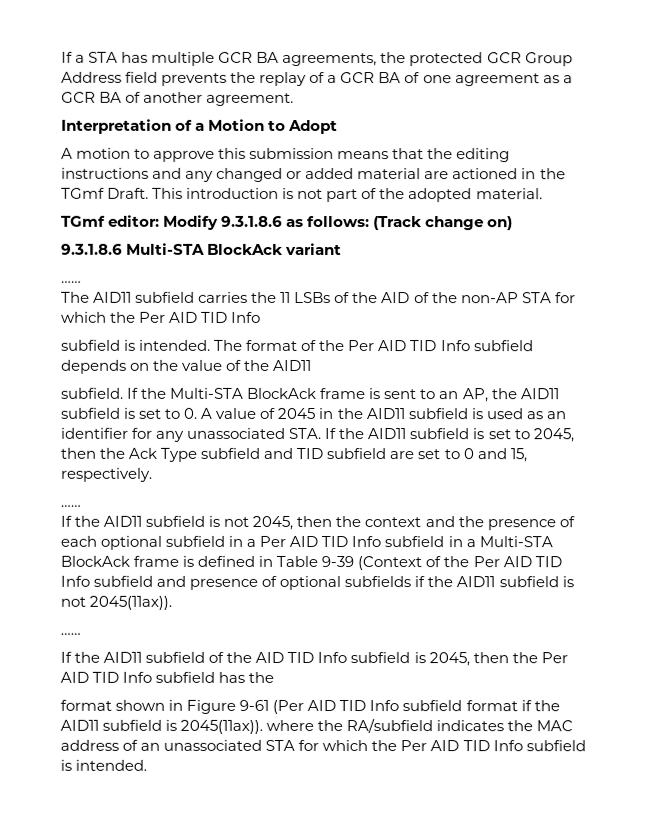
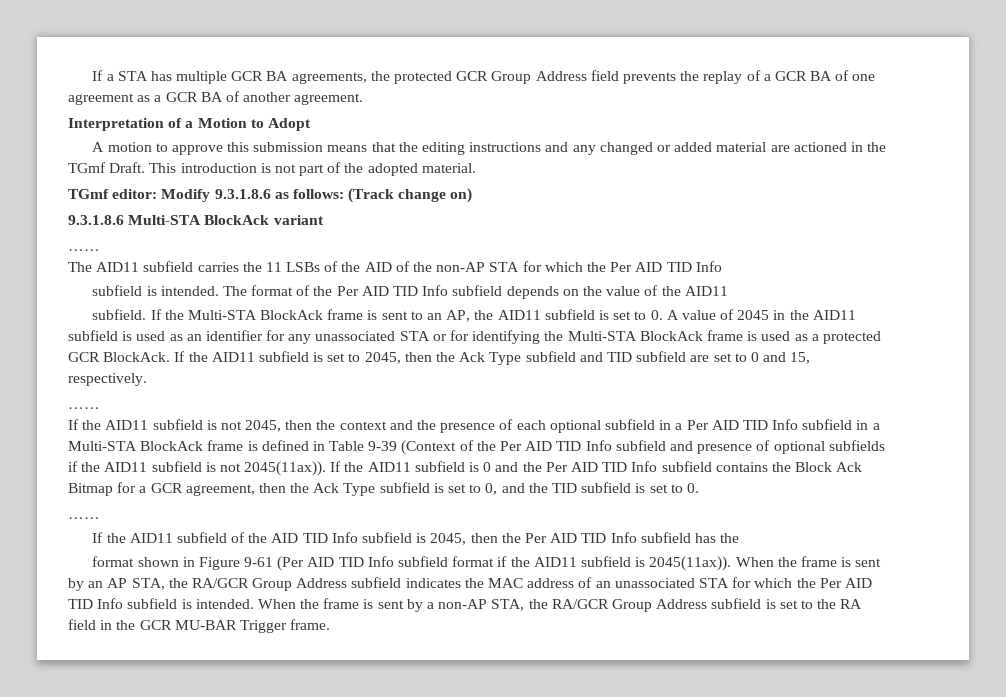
- If the Multi-STA BlockAck frame is sent to an AP, the AID11 subfield is set to 0. A value of 2045 in the AID11 subfield is used as an identifier for any unassociated STA. If the AID11 subfield is set to 2045, then the Ack Type subfield and TID subfield are set to 0 and 15, respectively.
+ If the Multi-STA BlockAck frame is sent to an AP, the AID11 subfield is set to 0. A value of 2045 in the AID11 subfield is used as an identifier for any unassociated STA or for identifying the Multi-STA BlockAck frame is used as a protected GCR BlockAck. If the AID11 subfield is set to 2045, then the Ack Type subfield and TID subfield are set to 0 and 15, respectively.
+ If the AID11 subfield is 0 and the Per AID TID Info subfield contains the Block Ack Bitmap for a GCR agreement, then the Ack Type subfield is set to 0, and the TID subfield is set to 0.
- format shown in Figure 9-61 (Per AID TID Info subfield format if the AID11 subfield is 2045(11ax)). where the RA/subfield indicates the MAC address of an unassociated STA for which the Per AID TID Info subfield is intended.
+ format shown in Figure 9-61 (Per AID TID Info subfield format if the AID11 subfield is 2045(11ax)). When the frame is sent by an AP STA, the RA/GCR Group Address subfield indicates the MAC address of an unassociated STA for which the Per AID TID Info subfield is intended.
+ When the frame is sent by a non-AP STA, the RA/GCR Group Address subfield is set to the RA field in the GCR MU-BAR Trigger frame.

